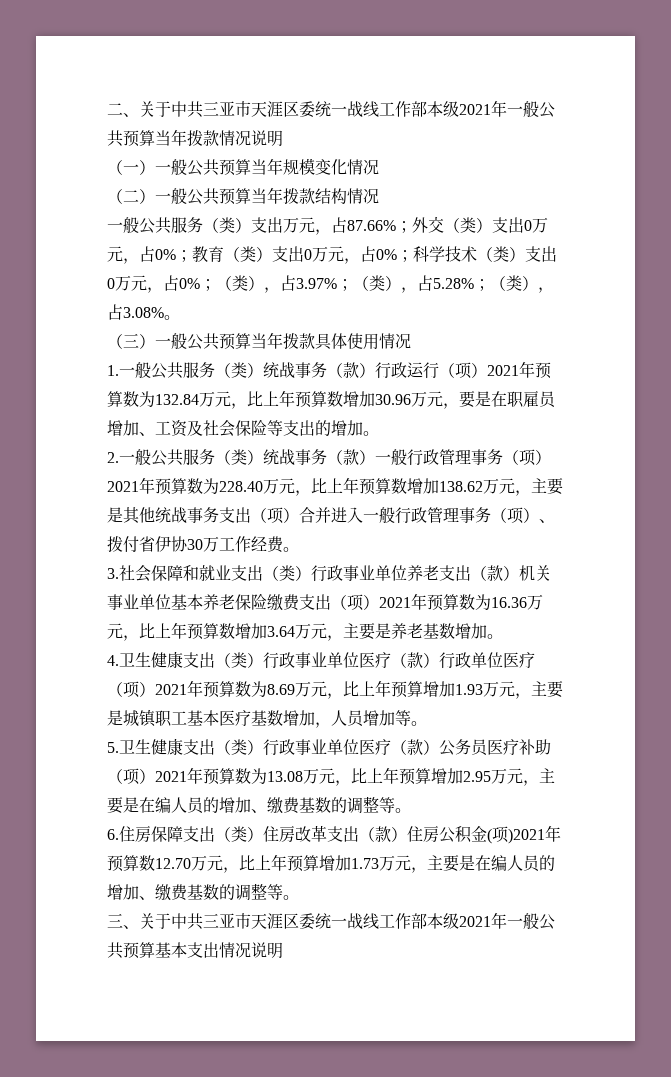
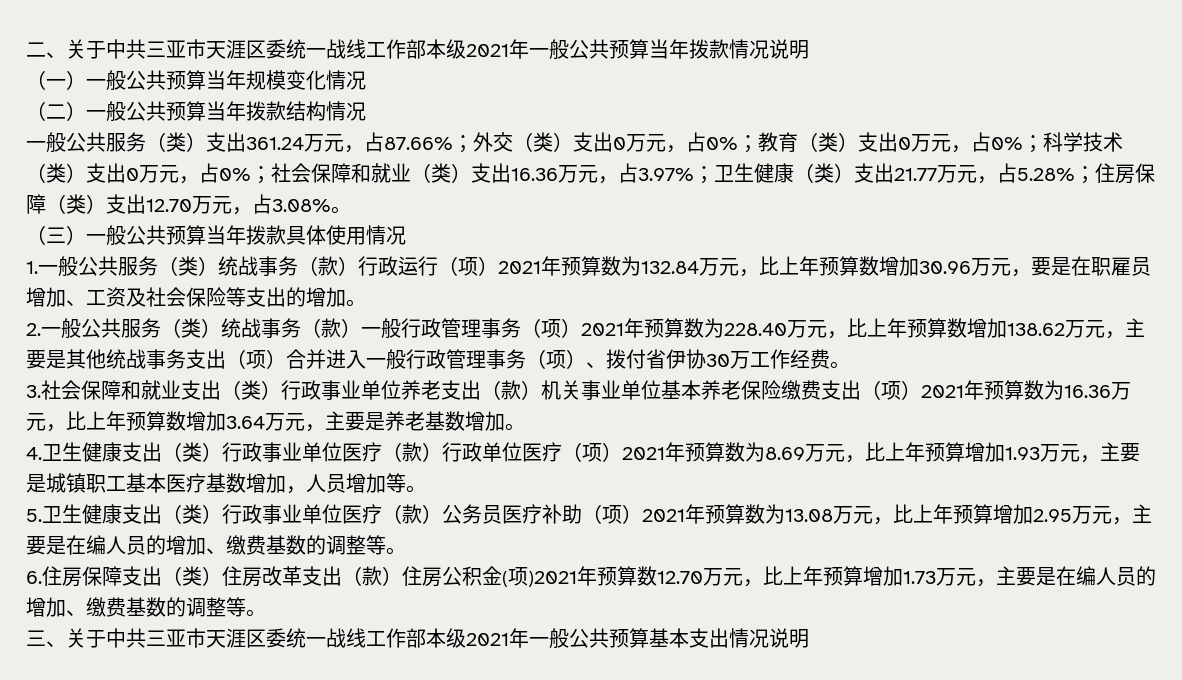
- 一般公共服务（类）支出万元，占87.66%；外交（类）支出0万元，占0%；教育（类）支出0万元，占0%；科学技术（类）支出0万元，占0%；（类），占3.97%；（类），占5.28%；（类），占3.08%。
+ 一般公共服务（类）支出361.24万元，占87.66%；外交（类）支出0万元，占0%；教育（类）支出0万元，占0%；科学技术（类）支出0万元，占0%；社会保障和就业（类）支出16.36万元，占3.97%；卫生健康（类）支出21.77万元，占5.28%；住房保障（类）支出12.70万元，占3.08%。

